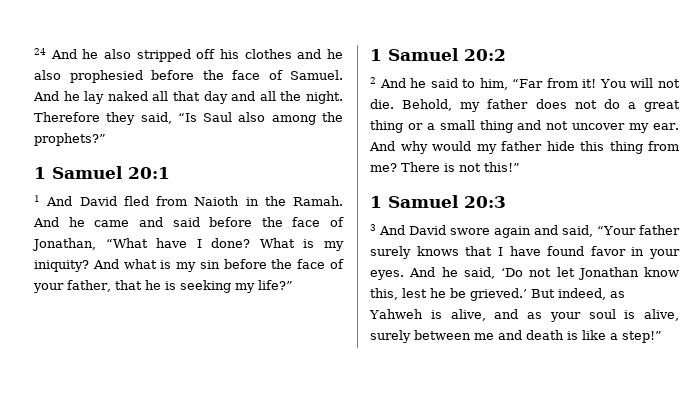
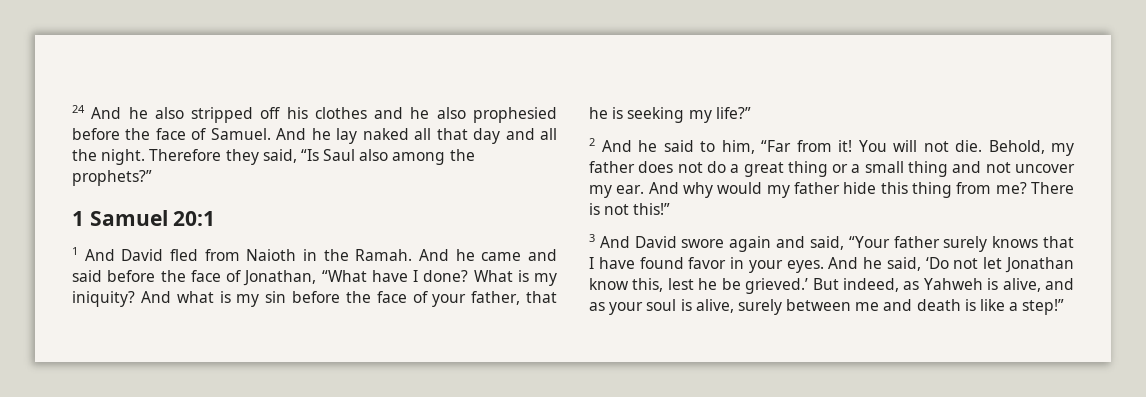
- 1 Samuel 20:2
- 1 Samuel 20:3

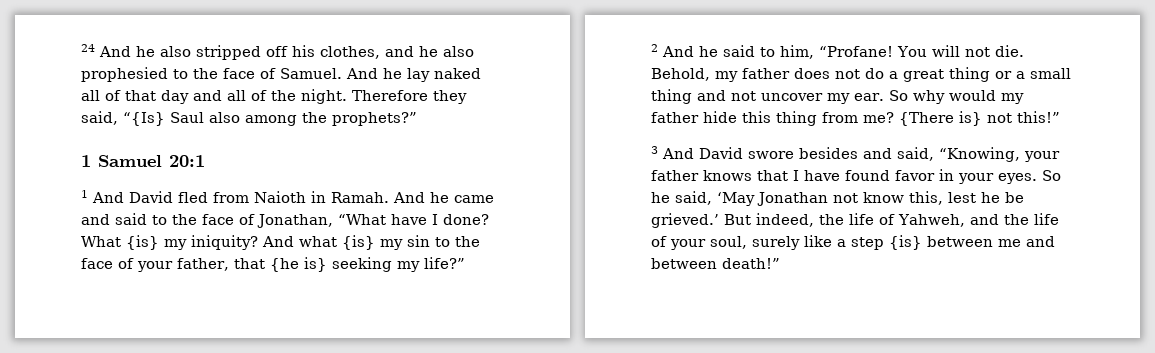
- 24 And he also stripped off his clothes and he also prophesied before the face of Samuel.
+ 24 And he also stripped off his clothes, and he also prophesied to the face of Samuel.
- And he lay naked all that day and all the night.
+ And he lay naked all of that day and all of the night.
- Therefore they said, “Is Saul also among the prophets?”
+ Therefore they said, “{Is} Saul also among the prophets?”
- 1 And David fled from Naioth in the Ramah.
+ 1 And David fled from Naioth in Ramah.
- And he came and said before the face of Jonathan, “What have I done?
+ And he came and said to the face of Jonathan, “What have I done?
- What is my iniquity?
+ What {is} my iniquity?
- And what is my sin before the face of your father, that he is seeking my life?”
+ And what {is} my sin to the face of your father, that {he is} seeking my life?”
- 2 And he said to him, “Far from it!
+ 2 And he said to him, “Profane!
- And why would my father hide this thing from me?
+ So why would my father hide this thing from me?
- There is not this!”
+ {There is} not this!”
- 3 And David swore again and said, “Your father surely knows that I have found favor in your eyes.
+ 3 And David swore besides and said, “Knowing, your father knows that I have found favor in your eyes.
- And he said, ‘Do not let Jonathan know this, lest he be grieved.’
+ So he said, ‘May Jonathan not know this, lest he be grieved.’
- But indeed, as Yahweh is alive, and as your soul is alive, surely between me and death is like a step!”
+ But indeed, the life of Yahweh, and the life of your soul, surely like a step {is} between me and between death!”

